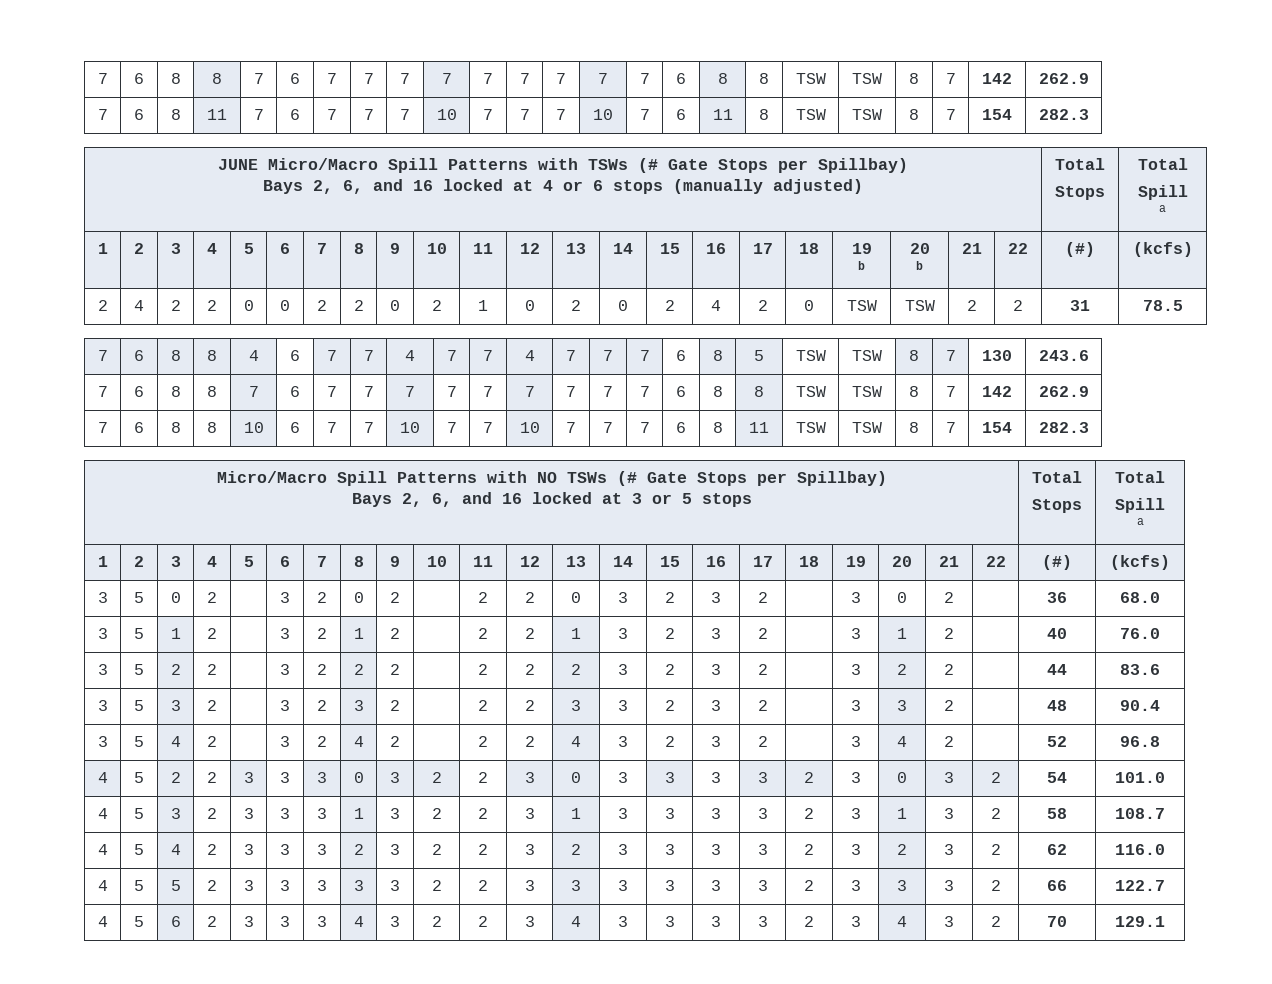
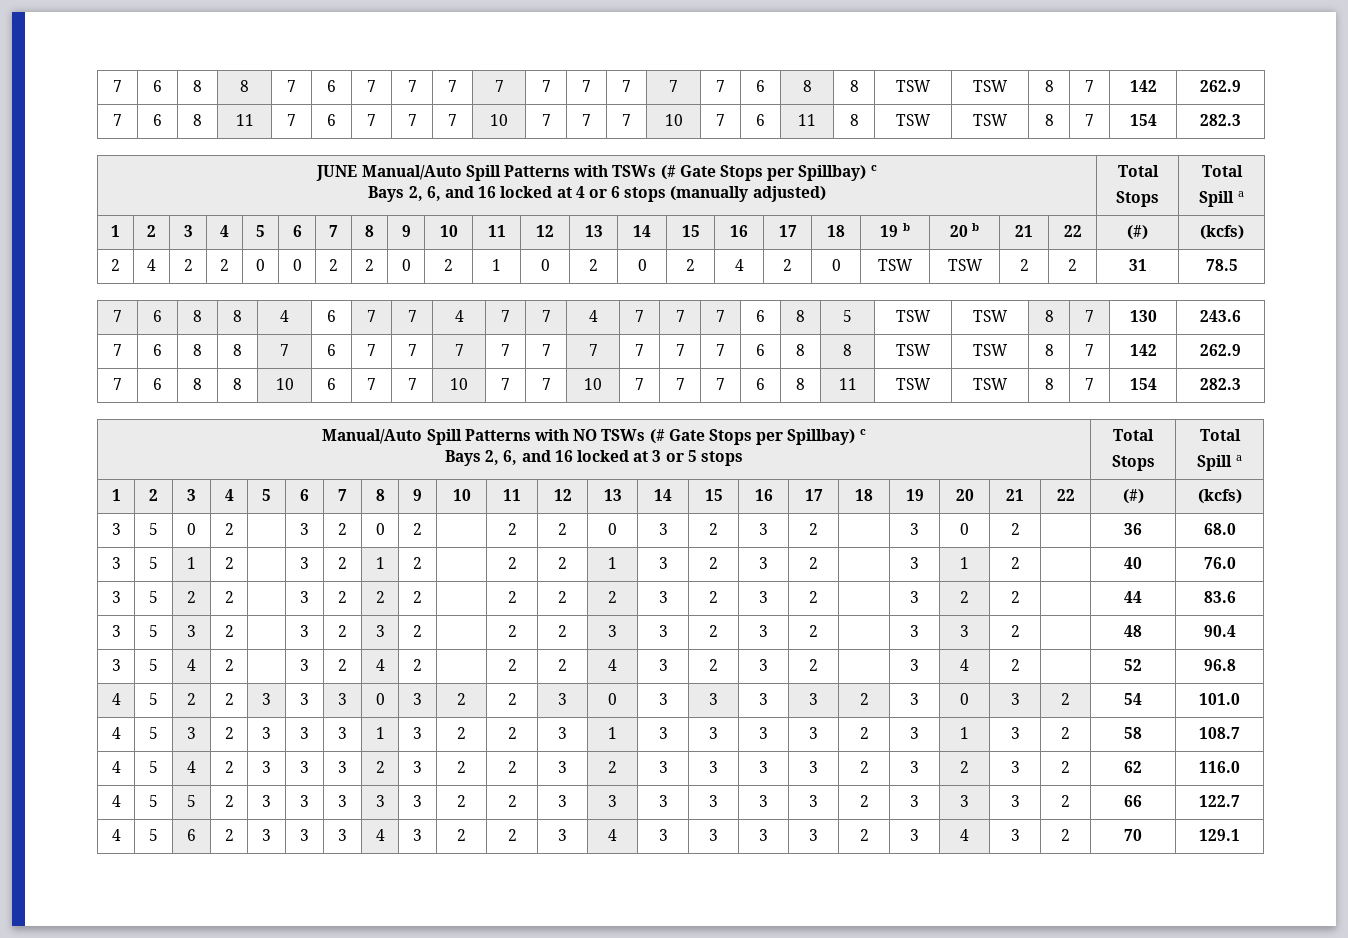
- JUNE Micro/Macro Spill Patterns with TSWs (# Gate Stops per Spillbay)
+ JUNE Manual/Auto Spill Patterns with TSWs (# Gate Stops per Spillbay) c
- Micro/Macro Spill Patterns with NO TSWs (# Gate Stops per Spillbay)
+ Manual/Auto Spill Patterns with NO TSWs (# Gate Stops per Spillbay) c

